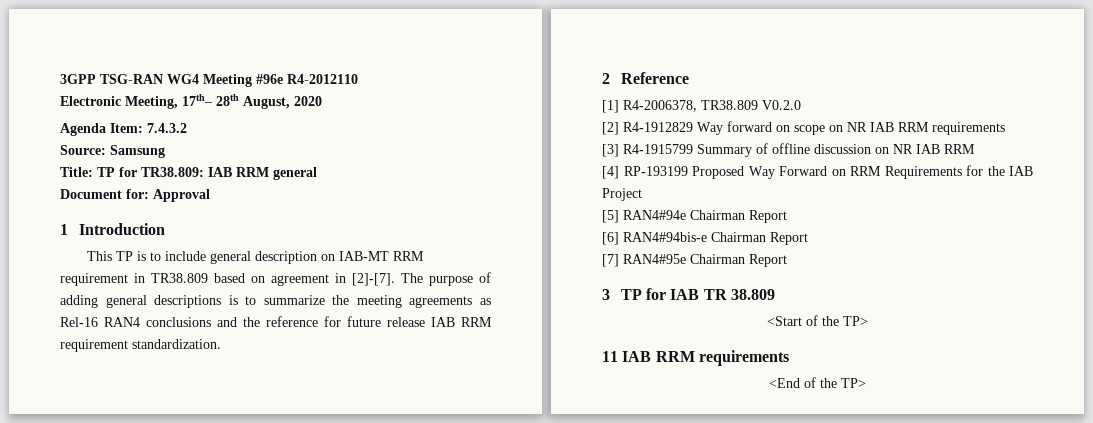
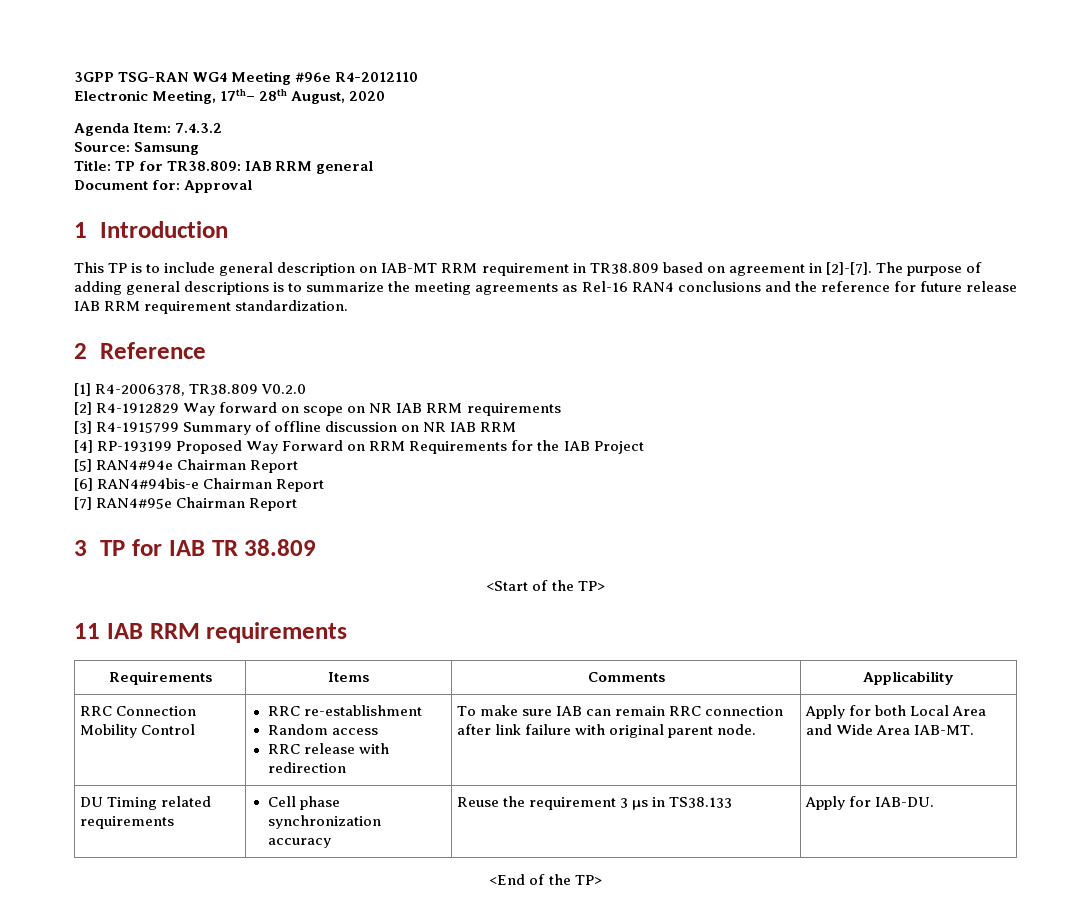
+ Requirements | Items | Comments | Applicability
+ RRC Connection Mobility Control | RRC re-establishment
+ Random access
+ RRC release with redirection | To make sure IAB can remain RRC connection after link failure with original parent node. | Apply for both Local Area and Wide Area IAB-MT.
+ DU Timing related requirements | Cell phase synchronization accuracy | Reuse the requirement 3 µs in TS38.133 | Apply for IAB-DU.

